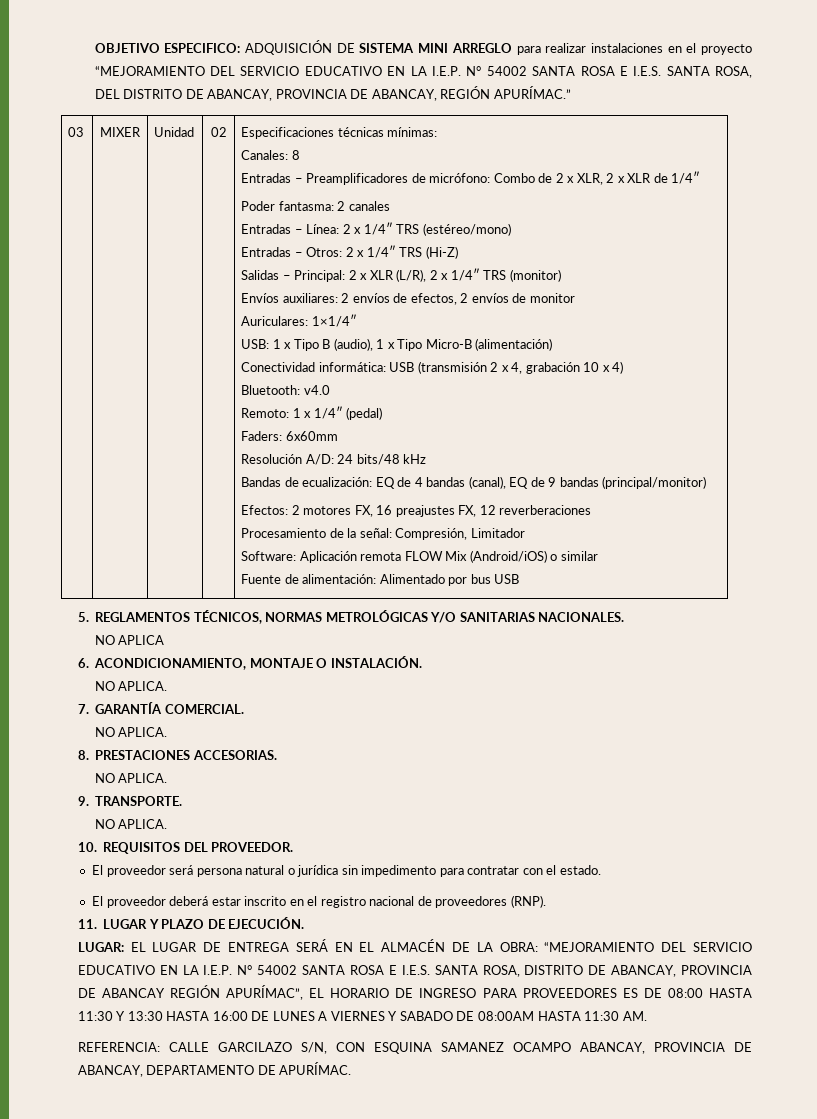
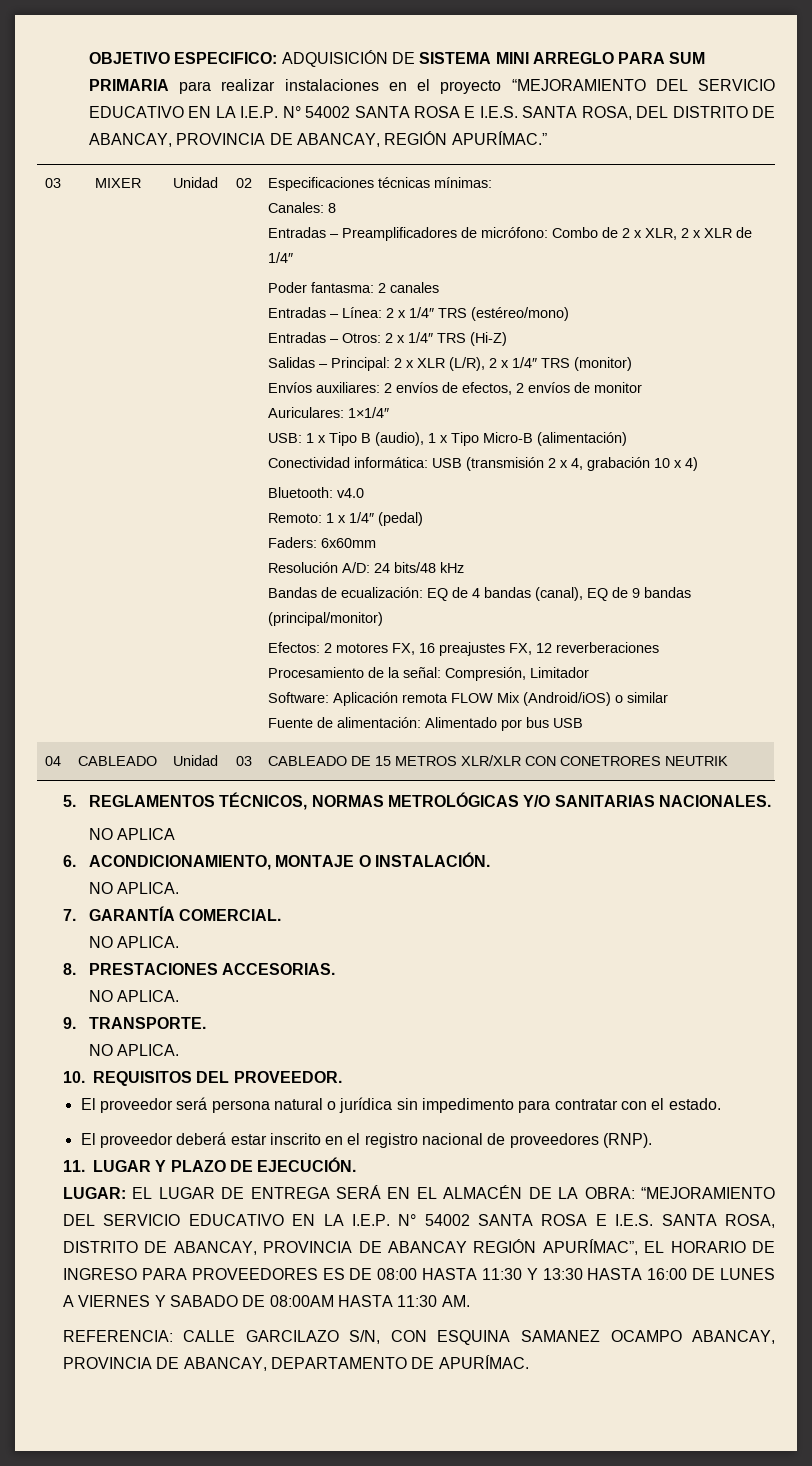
- OBJETIVO ESPECIFICO: ADQUISICIÓN DE SISTEMA MINI ARREGLO para realizar instalaciones en el proyecto “MEJORAMIENTO DEL SERVICIO EDUCATIVO EN LA I.E.P. N° 54002 SANTA ROSA E I.E.S. SANTA ROSA, DEL DISTRITO DE ABANCAY, PROVINCIA DE ABANCAY, REGIÓN APURÍMAC.”
+ OBJETIVO ESPECIFICO: ADQUISICIÓN DE SISTEMA MINI ARREGLO PARA SUM PRIMARIA para realizar instalaciones en el proyecto “MEJORAMIENTO DEL SERVICIO EDUCATIVO EN LA I.E.P. N° 54002 SANTA ROSA E I.E.S. SANTA ROSA, DEL DISTRITO DE ABANCAY, PROVINCIA DE ABANCAY, REGIÓN APURÍMAC.”
+ 04 | CABLEADO | Unidad | 03 | CABLEADO DE 15 METROS XLR/XLR CON CONETRORES NEUTRIK

